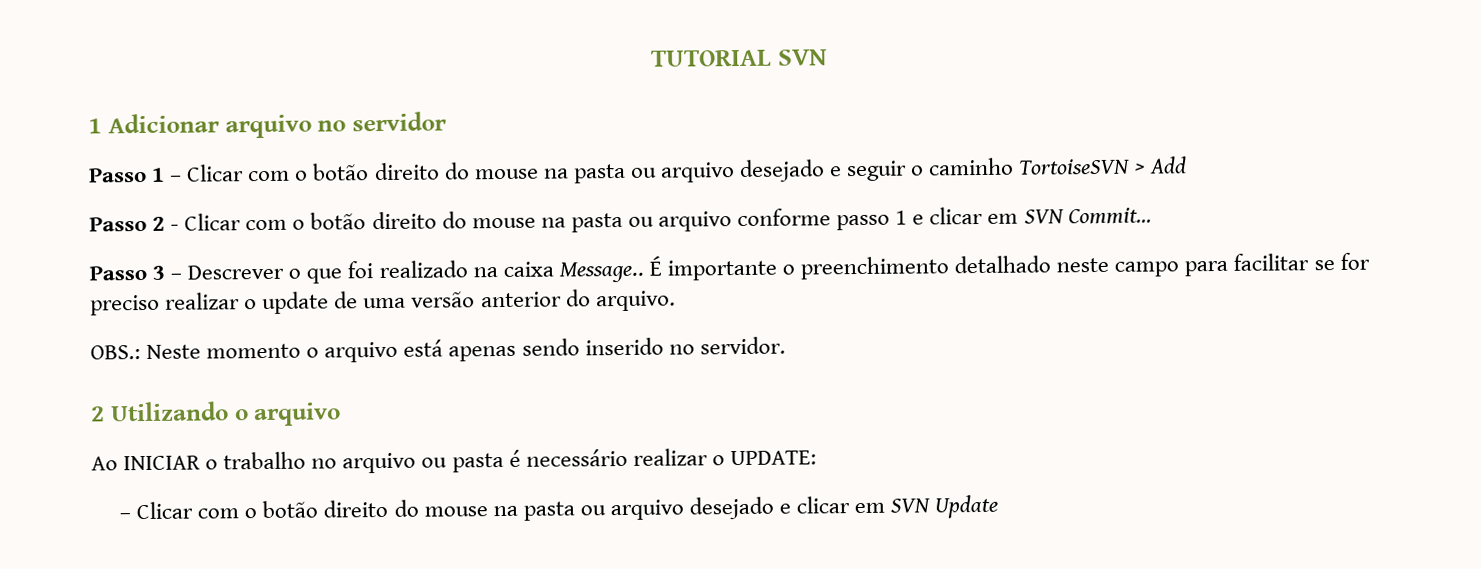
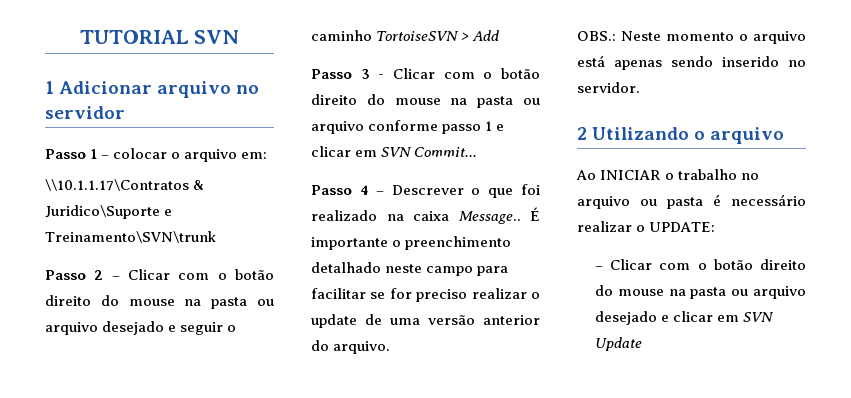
- Passo 1 – Clicar com o botão direito do mouse na pasta ou arquivo desejado e seguir o caminho TortoiseSVN > Add
+ Passo 1 – colocar o arquivo em:
+ \\10.1.1.17\Contratos & Juridico\Suporte e Treinamento\SVN\trunk
+ Passo 2 – Clicar com o botão direito do mouse na pasta ou arquivo desejado e seguir o caminho TortoiseSVN > Add
- Passo 2 - Clicar com o botão direito do mouse na pasta ou arquivo conforme passo 1 e clicar em SVN Commit...
+ Passo 3 - Clicar com o botão direito do mouse na pasta ou arquivo conforme passo 1 e clicar em SVN Commit...
- Passo 3 – Descrever o que foi realizado na caixa Message..
+ Passo 4 – Descrever o que foi realizado na caixa Message..

